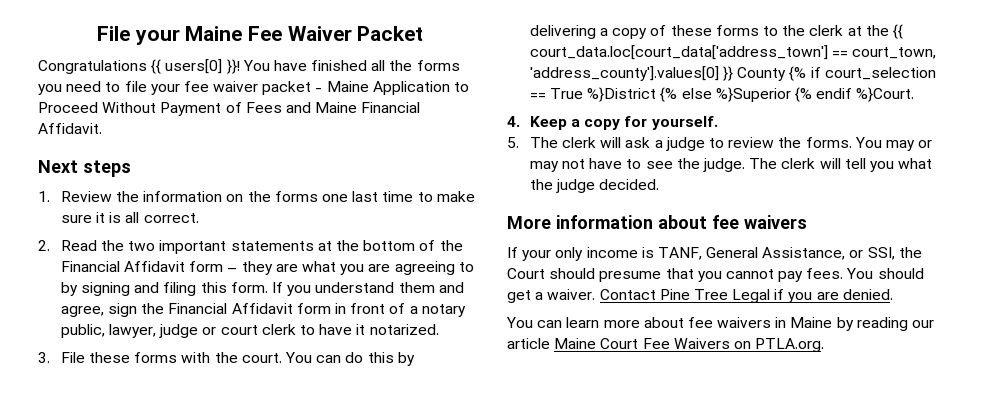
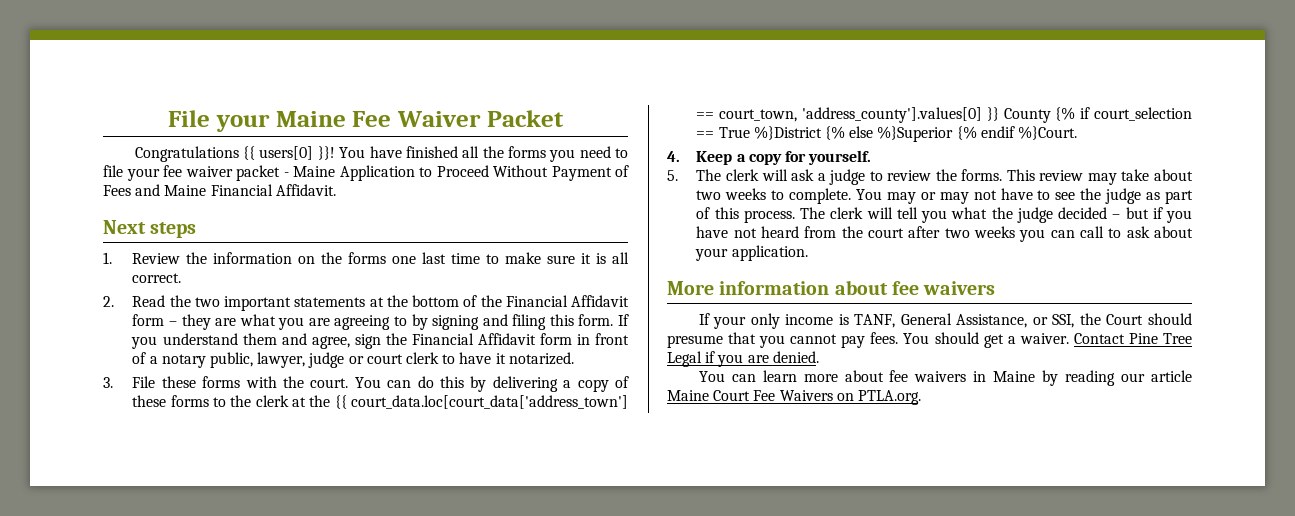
+ This review may take about two weeks to complete.
- You may or may not have to see the judge.
+ You may or may not have to see the judge as part of this process.
- The clerk will tell you what the judge decided.
+ The clerk will tell you what the judge decided – but if you have not heard from the court after two weeks you can call to ask about your application.

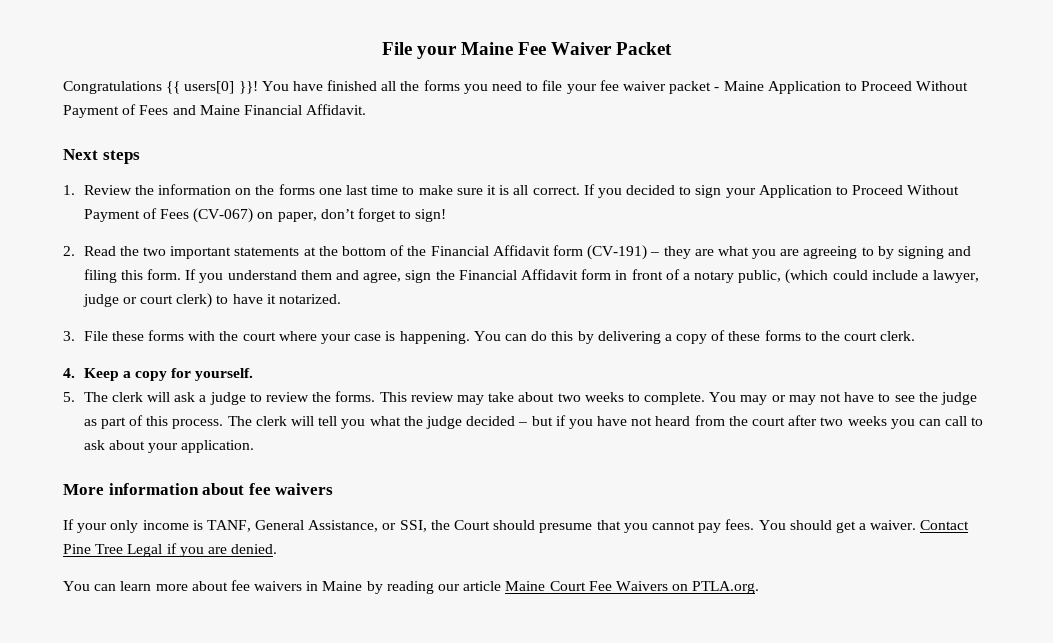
+ If you decided to sign your Application to Proceed Without Payment of Fees (CV-067) on paper, don’t forget to sign!
- 2. Read the two important statements at the bottom of the Financial Affidavit form – they are what you are agreeing to by signing and filing this form.
+ 2. Read the two important statements at the bottom of the Financial Affidavit form (CV-191) – they are what you are agreeing to by signing and filing this form.
- If you understand them and agree, sign the Financial Affidavit form in front of a notary public, lawyer, judge or court clerk to have it notarized.
+ If you understand them and agree, sign the Financial Affidavit form in front of a notary public, (which could include a lawyer, judge or court clerk) to have it notarized.
- 3. File these forms with the court.
+ 3. File these forms with the court where your case is happening.
- You can do this by delivering a copy of these forms to the clerk at the {{ court_data.loc[court_data['address_town'] == court_town, 'address_county'].values[0] }} County {% if court_selection == True %}District {% else %}Superior {% endif %}Court.
+ You can do this by delivering a copy of these forms to the court clerk.

